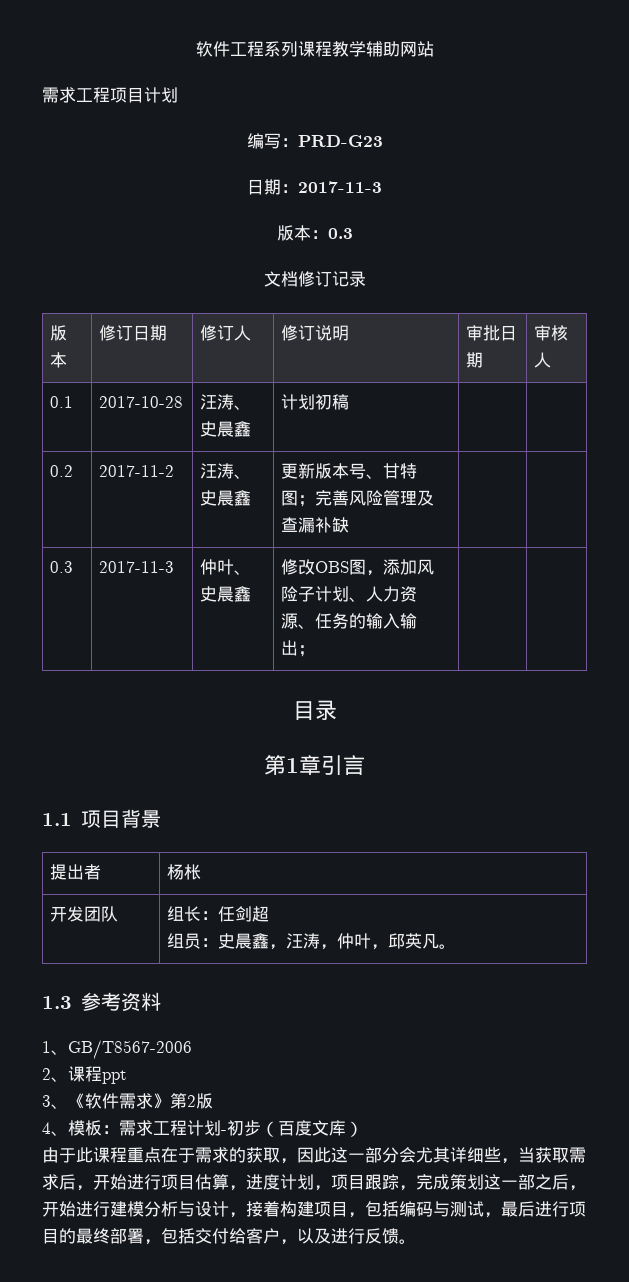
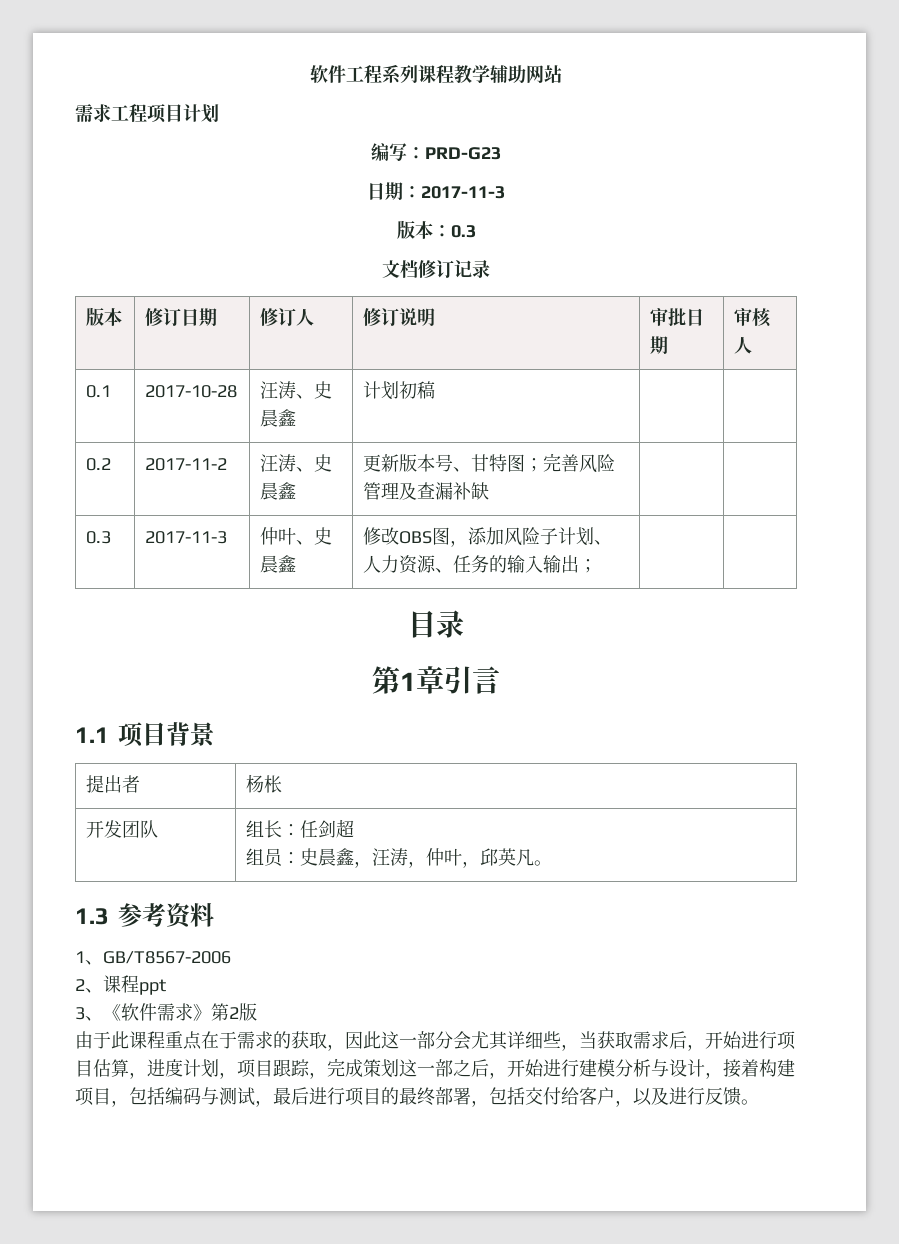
- 4、模板：需求工程计划-初步（百度文库）

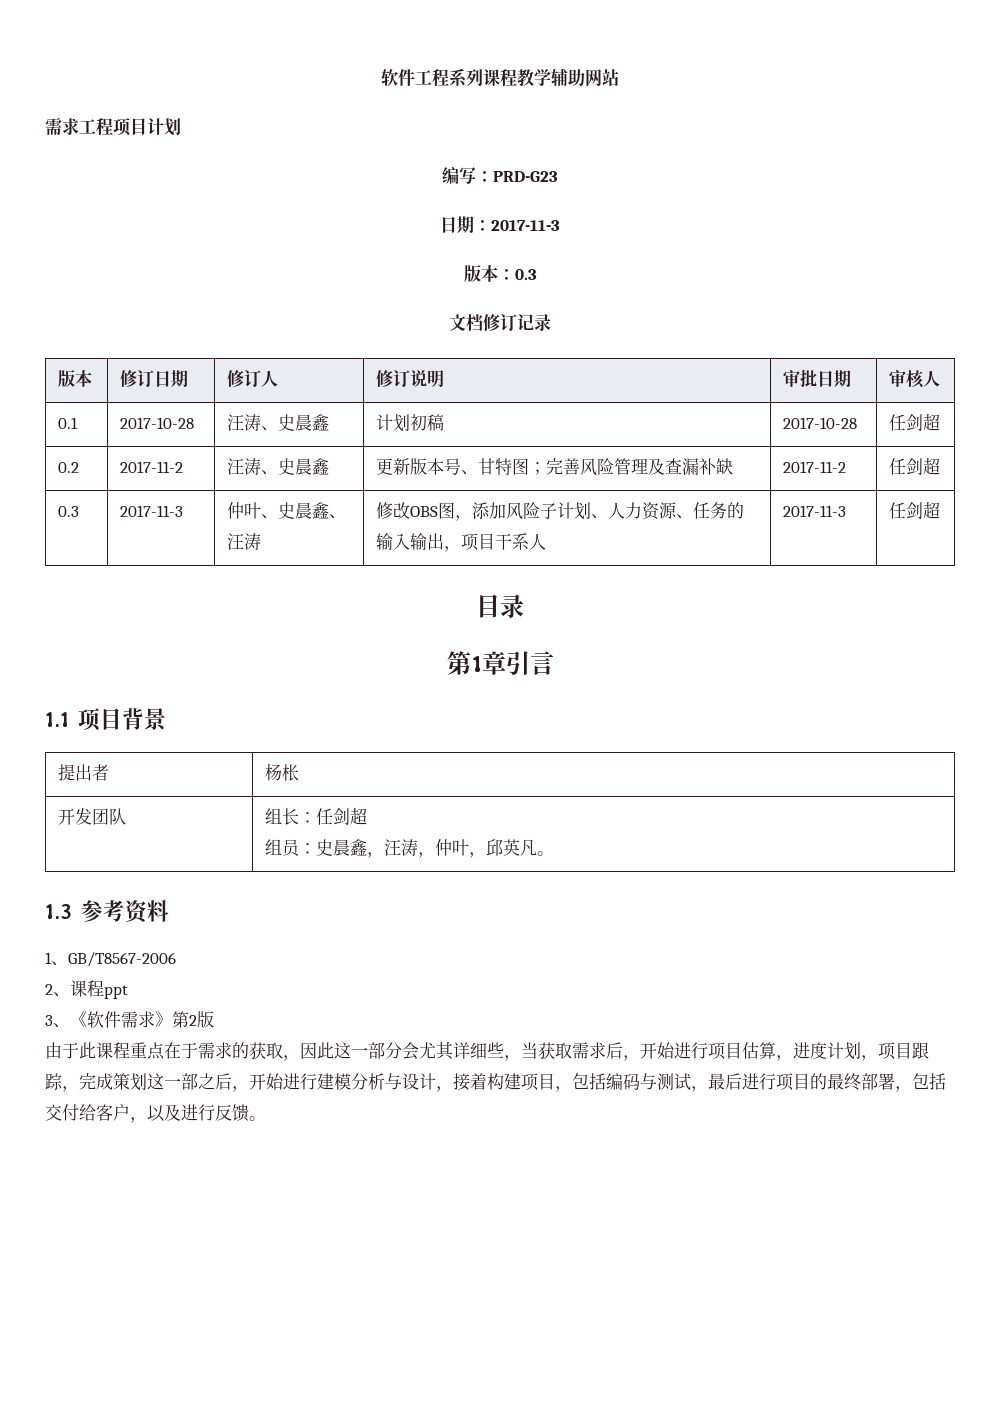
- 0.1 | 2017-10-28 | 汪涛、史晨鑫 | 计划初稿 | |
+ 0.1 | 2017-10-28 | 汪涛、史晨鑫 | 计划初稿 | 2017-10-28 | 任剑超
- 0.2 | 2017-11-2 | 汪涛、史晨鑫 | 更新版本号、甘特图；完善风险管理及查漏补缺 | |
+ 0.2 | 2017-11-2 | 汪涛、史晨鑫 | 更新版本号、甘特图；完善风险管理及查漏补缺 | 2017-11-2 | 任剑超
- 0.3 | 2017-11-3 | 仲叶、史晨鑫 | 修改OBS图，添加风险子计划、人力资源、任务的输入输出； | |
+ 0.3 | 2017-11-3 | 仲叶、史晨鑫、汪涛 | 修改OBS图，添加风险子计划、人力资源、任务的输入输出，项目干系人 | 2017-11-3 | 任剑超

